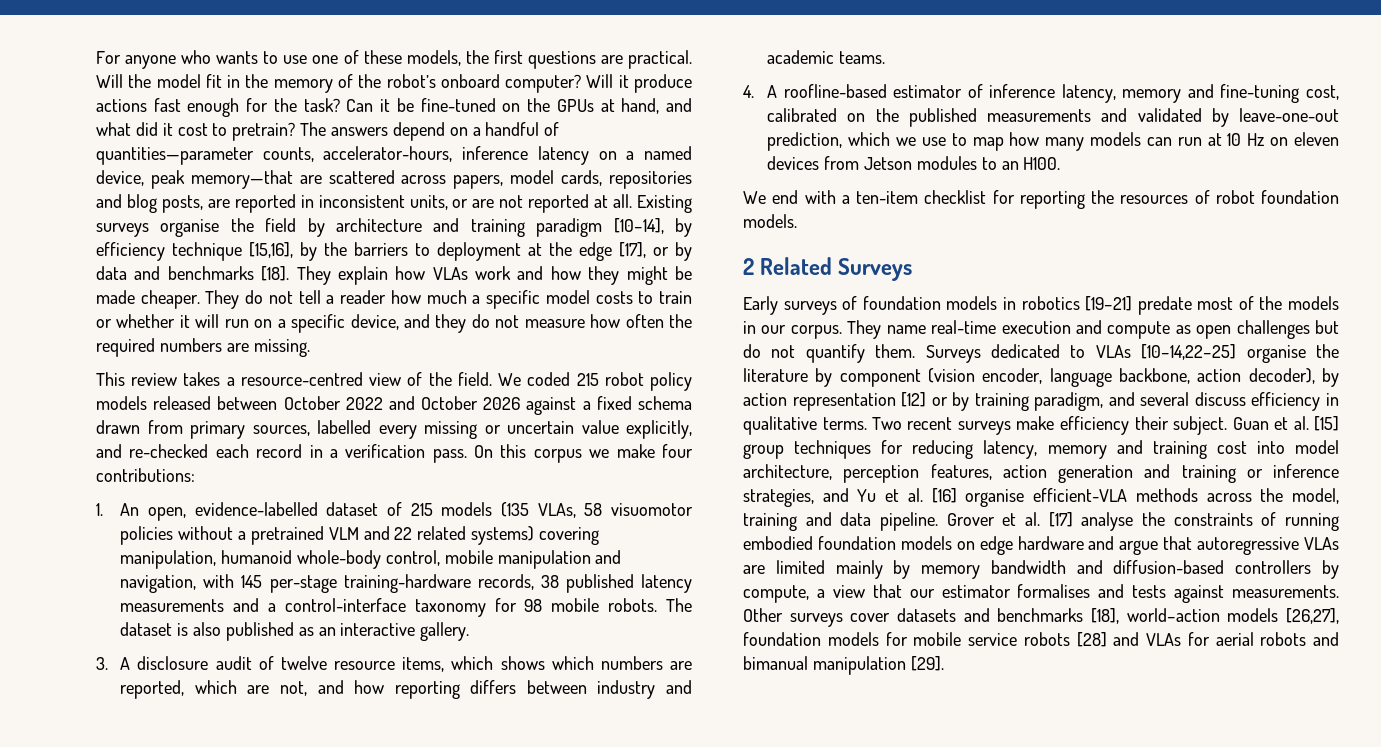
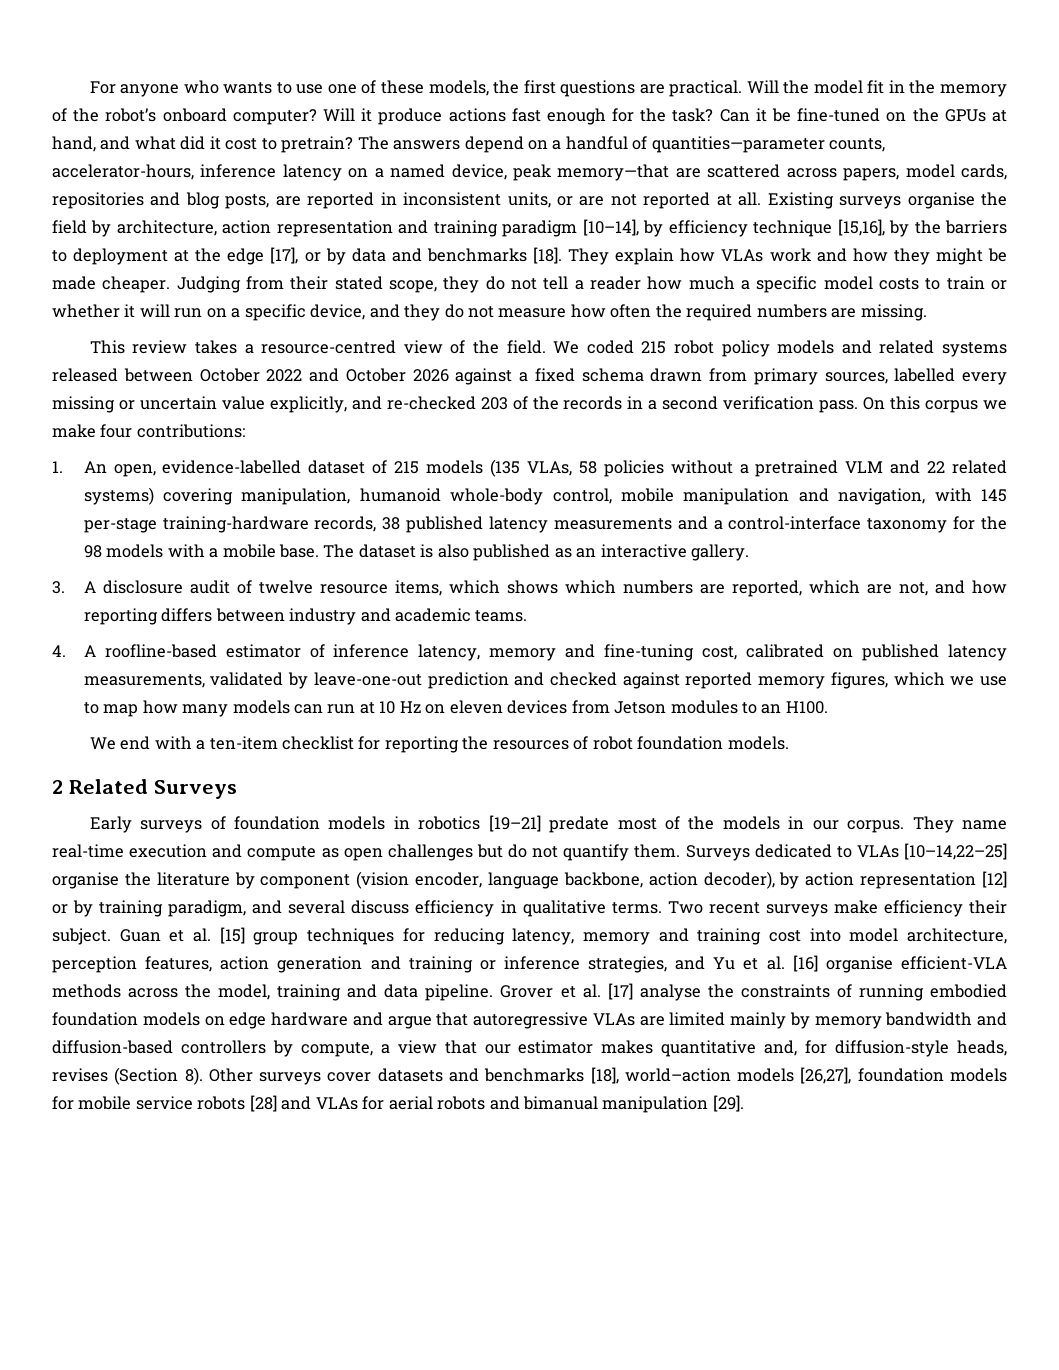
- Existing surveys organise the field by architecture and training paradigm [10–14], by efficiency technique [15,16], by the barriers to deployment at the edge [17], or by data and benchmarks [18].
+ Existing surveys organise the field by architecture, action representation and training paradigm [10–14], by efficiency technique [15,16], by the barriers to deployment at the edge [17], or by data and benchmarks [18].
- They do not tell a reader how much a specific model costs to train or whether it will run on a specific device, and they do not measure how often the required numbers are missing.
+ Judging from their stated scope, they do not tell a reader how much a specific model costs to train or whether it will run on a specific device, and they do not measure how often the required numbers are missing.
- We coded 215 robot policy models released between October 2022 and October 2026 against a fixed schema drawn from primary sources, labelled every missing or uncertain value explicitly, and re-checked each record in a verification pass.
+ We coded 215 robot policy models and related systems released between October 2022 and October 2026 against a fixed schema drawn from primary sources, labelled every missing or uncertain value explicitly, and re-checked 203 of the records in a second verification pass.
- 1. An open, evidence-labelled dataset of 215 models (135 VLAs, 58 visuomotor policies without a pretrained VLM and 22 related systems) covering manipulation, humanoid whole-body control, mobile manipulation and navigation, with 145 per-stage training-hardware records, 38 published latency measurements and a control-interface taxonomy for 98 mobile robots.
+ 1. An open, evidence-labelled dataset of 215 models (135 VLAs, 58 policies without a pretrained VLM and 22 related systems) covering manipulation, humanoid whole-body control, mobile manipulation and navigation, with 145 per-stage training-hardware records, 38 published latency measurements and a control-interface taxonomy for the 98 models with a mobile base.
- 4. A roofline-based estimator of inference latency, memory and fine-tuning cost, calibrated on the published measurements and validated by leave-one-out prediction, which we use to map how many models can run at 10 Hz on eleven devices from Jetson modules to an H100.
+ 4. A roofline-based estimator of inference latency, memory and fine-tuning cost, calibrated on published latency measurements, validated by leave-one-out prediction and checked against reported memory figures, which we use to map how many models can run at 10 Hz on eleven devices from Jetson modules to an H100.
- Grover et al. [17] analyse the constraints of running embodied foundation models on edge hardware and argue that autoregressive VLAs are limited mainly by memory bandwidth and diffusion-based controllers by compute, a view that our estimator formalises and tests against measurements.
+ Grover et al. [17] analyse the constraints of running embodied foundation models on edge hardware and argue that autoregressive VLAs are limited mainly by memory bandwidth and diffusion-based controllers by compute, a view that our estimator makes quantitative and, for diffusion-style heads, revises (Section 8).

